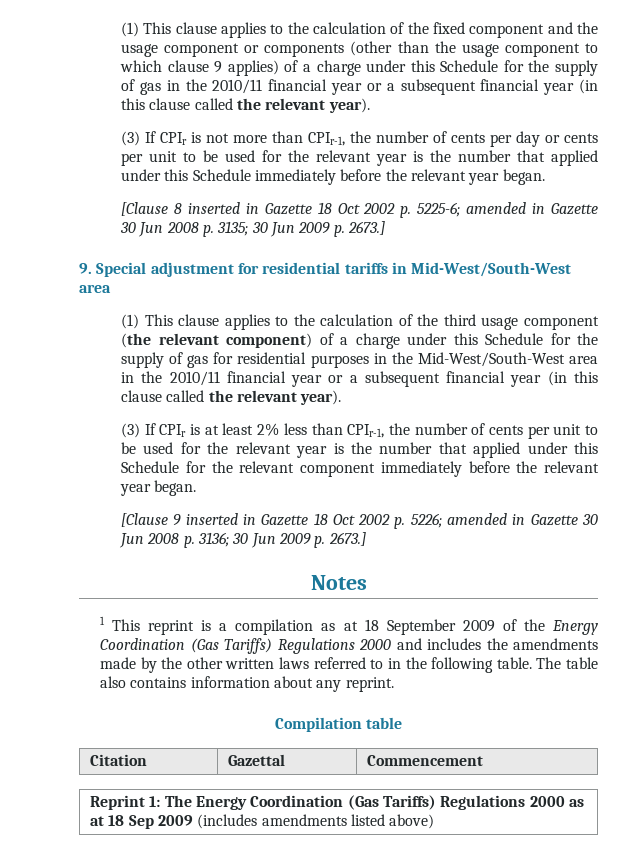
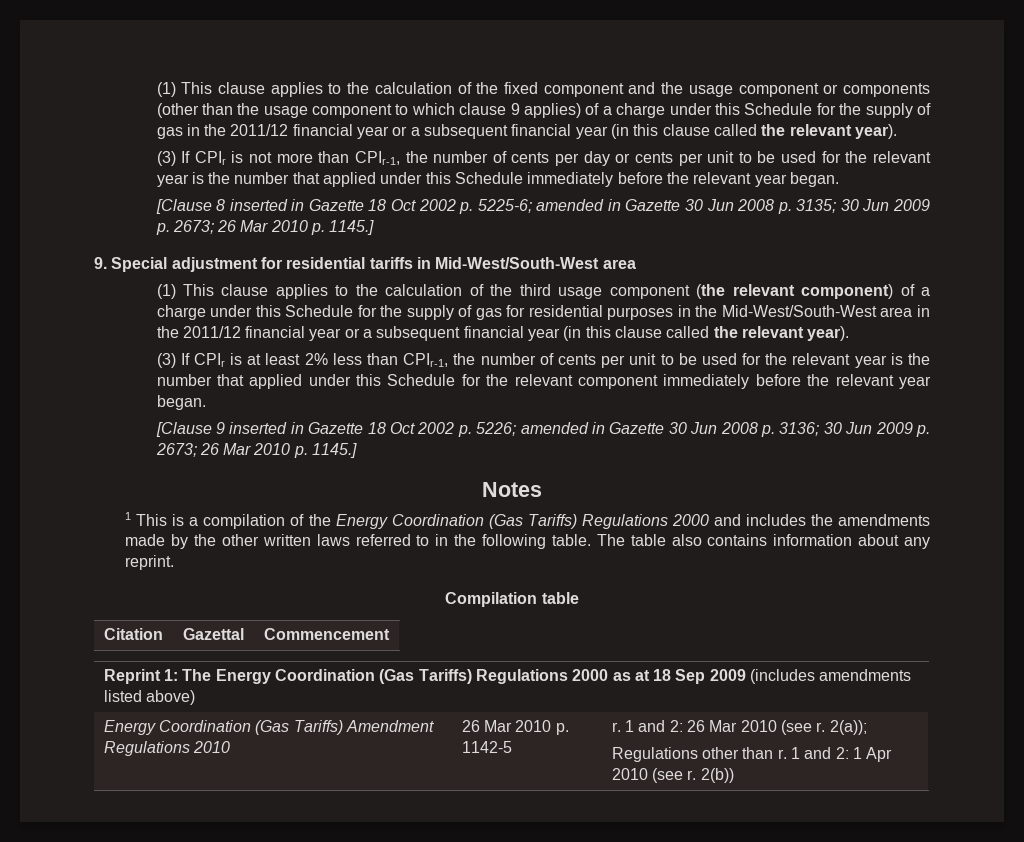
- (1) This clause applies to the calculation of the fixed component and the usage component or components (other than the usage component to which clause 9 applies) of a charge under this Schedule for the supply of gas in the 2010/11 financial year or a subsequent financial year (in this clause called the relevant year).
+ (1) This clause applies to the calculation of the fixed component and the usage component or components (other than the usage component to which clause 9 applies) of a charge under this Schedule for the supply of gas in the 2011/12 financial year or a subsequent financial year (in this clause called the relevant year).
- [Clause 8 inserted in Gazette 18 Oct 2002 p. 5225-6; amended in Gazette 30 Jun 2008 p. 3135; 30 Jun 2009 p. 2673.]
+ [Clause 8 inserted in Gazette 18 Oct 2002 p. 5225-6; amended in Gazette 30 Jun 2008 p. 3135; 30 Jun 2009 p. 2673; 26 Mar 2010 p. 1145.]
- (1) This clause applies to the calculation of the third usage component (the relevant component) of a charge under this Schedule for the supply of gas for residential purposes in the Mid-West/South-West area in the 2010/11 financial year or a subsequent financial year (in this clause called the relevant year).
+ (1) This clause applies to the calculation of the third usage component (the relevant component) of a charge under this Schedule for the supply of gas for residential purposes in the Mid-West/South-West area in the 2011/12 financial year or a subsequent financial year (in this clause called the relevant year).
- [Clause 9 inserted in Gazette 18 Oct 2002 p. 5226; amended in Gazette 30 Jun 2008 p. 3136; 30 Jun 2009 p. 2673.]
+ [Clause 9 inserted in Gazette 18 Oct 2002 p. 5226; amended in Gazette 30 Jun 2008 p. 3136; 30 Jun 2009 p. 2673; 26 Mar 2010 p. 1145.]
- 1 This reprint is a compilation as at 18 September 2009 of the Energy Coordination (Gas Tariffs) Regulations 2000 and includes the amendments made by the other written laws referred to in the following table.
+ 1 This is a compilation of the Energy Coordination (Gas Tariffs) Regulations 2000 and includes the amendments made by the other written laws referred to in the following table.
+ Energy Coordination (Gas Tariffs) Amendment Regulations 2010 | 26 Mar 2010 p. 1142-5 | r. 1 and 2: 26 Mar 2010 (see r. 2(a));
+ Regulations other than r. 1 and 2: 1 Apr 2010 (see r. 2(b))

